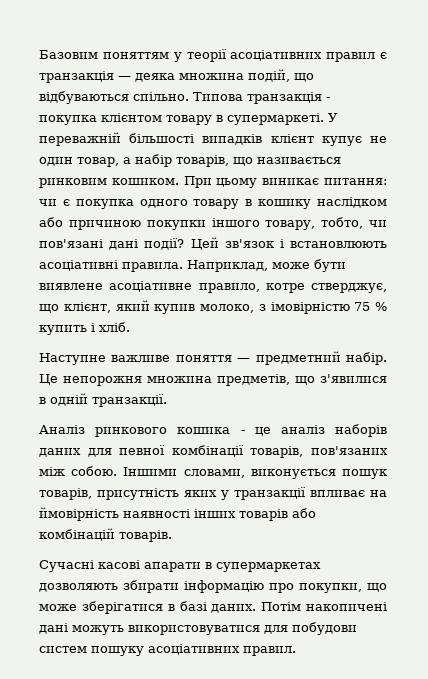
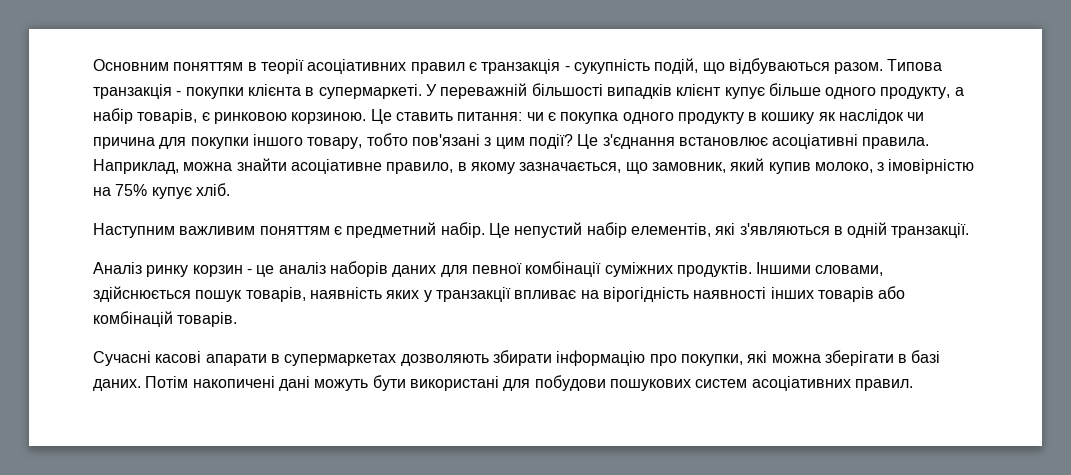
- Базовим поняттям у теорії асоціативних правил є транзакція — деяка множина подій, що відбуваються спільно.
+ Основним поняттям в теорії асоціативних правил є транзакція - сукупність подій, що відбуваються разом.
- Типова транзакція - покупка клієнтом товару в супермаркеті.
+ Типова транзакція - покупки клієнта в супермаркеті.
- У переважній більшості випадків клієнт купує не один товар, а набір товарів, що називається ринковим кошиком. При цьому виникає питання: чи є покупка одного товару в кошику наслідком або причиною покупки іншого товару, тобто, чи пов'язані дані події? Цей зв'язок і встановлюють асоціативні правила. Наприклад, може бути виявлене асоціативне правило, котре стверджує, що клієнт, який купив молоко, з імовірністю 75 % купить і хліб.
- Наступне важливе поняття — предметний набір. Це непорожня множина предметів, що з'явилися в одній транзакції.
+ У переважній більшості випадків клієнт купує більше одного продукту, а набір товарів, є ринковою корзиною. Це ставить питання: чи є покупка одного продукту в кошику як наслідок чи причина для покупки іншого товару, тобто пов'язані з цим події? Це з'єднання встановлює асоціативні правила. Наприклад, можна знайти асоціативне правило, в якому зазначається, що замовник, який купив молоко, з імовірністю на 75% купує хліб.
+ Наступним важливим поняттям є предметний набір. Це непустий набір елементів, які з'являються в одній транзакції.
- Аналіз ринкового кошика - це аналіз наборів даних для певної комбінації товарів, пов'язаних між собою.
+ Аналіз ринку корзин - це аналіз наборів даних для певної комбінації суміжних продуктів.
- Іншими словами, виконується пошук товарів, присутність яких у транзакції впливає на ймовірність наявності інших товарів або комбінацій товарів.
+ Іншими словами, здійснюється пошук товарів, наявність яких у транзакції впливає на вірогідність наявності інших товарів або комбінацій товарів.
- Сучасні касові апарати в супермаркетах дозволяють збирати інформацію про покупки, що може зберігатися в базі даних.
+ Сучасні касові апарати в супермаркетах дозволяють збирати інформацію про покупки, які можна зберігати в базі даних.
- Потім накопичені дані можуть використовуватися для побудови систем пошуку асоціативних правил.
+ Потім накопичені дані можуть бути використані для побудови пошукових систем асоціативних правил.

